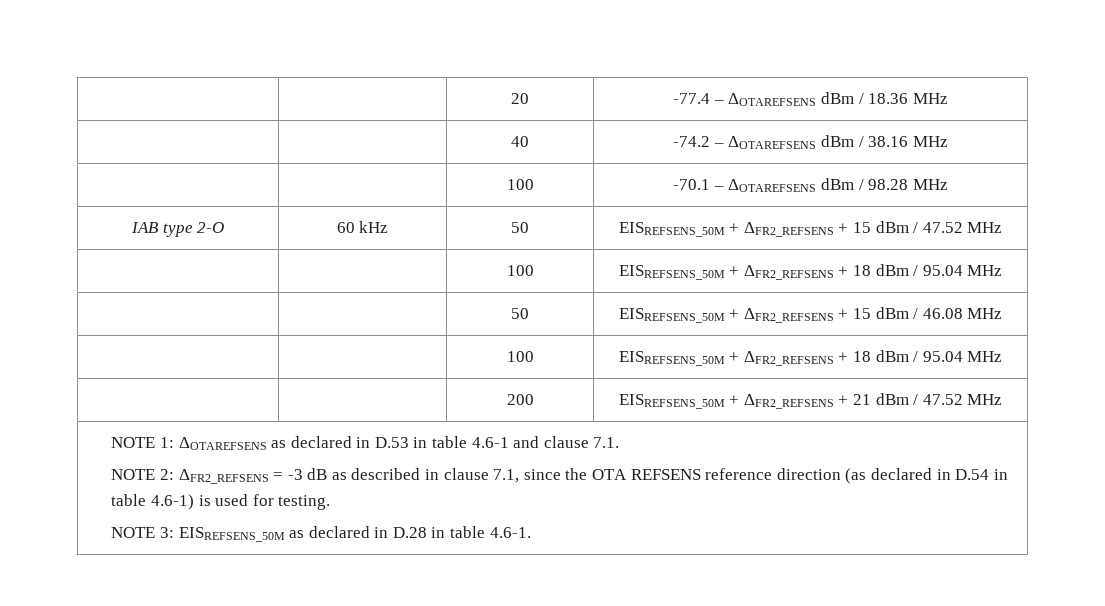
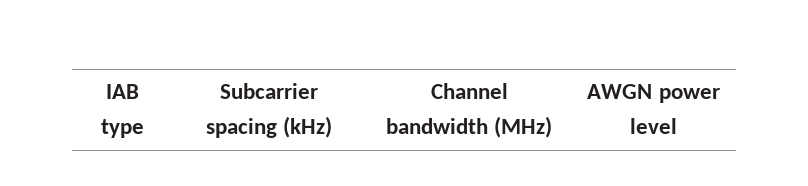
- | | 20 | -77.4 – ΔOTAREFSENS dBm / 18.36 MHz
- | | 40 | -74.2 – ΔOTAREFSENS dBm / 38.16 MHz
- | | 100 | -70.1 – ΔOTAREFSENS dBm / 98.28 MHz
- IAB type 2-O | 60 kHz | 50 | EISREFSENS_50M + ΔFR2_REFSENS + 15 dBm / 47.52 MHz
- | | 100 | EISREFSENS_50M + ΔFR2_REFSENS + 18 dBm / 95.04 MHz
- | | 50 | EISREFSENS_50M + ΔFR2_REFSENS + 15 dBm / 46.08 MHz
- | | 100 | EISREFSENS_50M + ΔFR2_REFSENS + 18 dBm / 95.04 MHz
- | | 200 | EISREFSENS_50M + ΔFR2_REFSENS + 21 dBm / 47.52 MHz
- NOTE 1: ΔOTAREFSENS as declared in D.53 in table 4.6-1 and clause 7.1.
- NOTE 2: ΔFR2_REFSENS = -3 dB as described in clause 7.1, since the OTA REFSENS reference direction (as declared in D.54 in table 4.6-1) is used for testing.
- NOTE 3: EISREFSENS_50M as declared in D.28 in table 4.6-1.
+ IAB type | Subcarrier spacing (kHz) | Channel bandwidth (MHz) | AWGN power level

